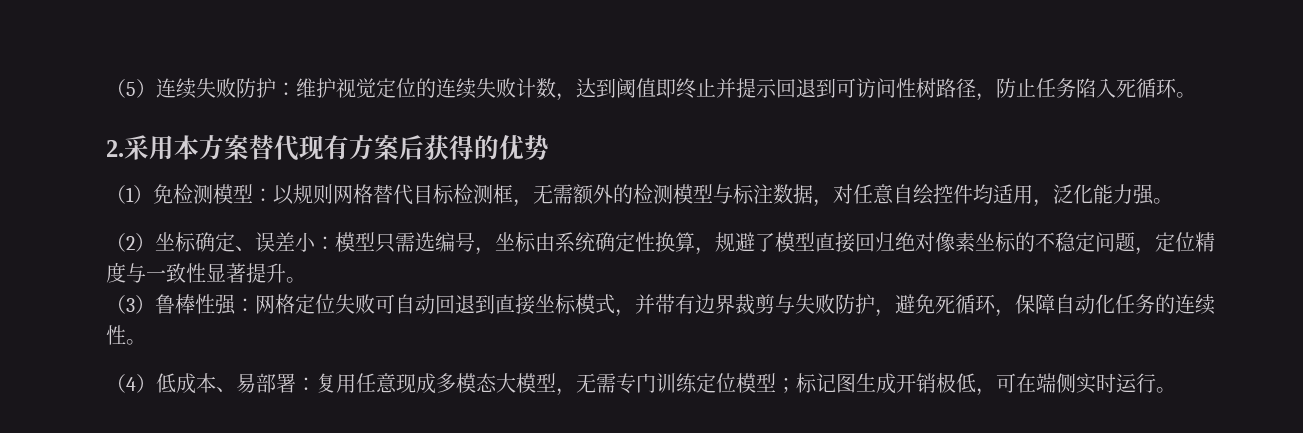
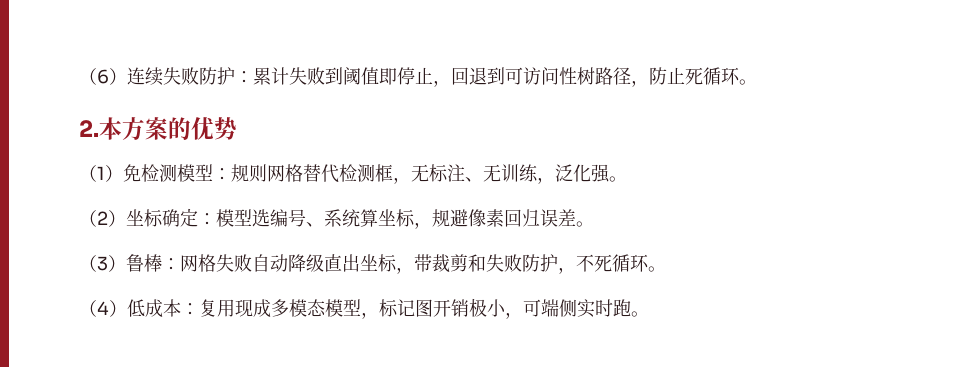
- （5）连续失败防护：维护视觉定位的连续失败计数，达到阈值即终止并提示回退到可访问性树路径，防止任务陷入死循环。
+ （6）连续失败防护：累计失败到阈值即停止，回退到可访问性树路径，防止死循环。
- 2.采用本方案替代现有方案后获得的优势
+ 2.本方案的优势
- （1）免检测模型：以规则网格替代目标检测框，无需额外的检测模型与标注数据，对任意自绘控件均适用，泛化能力强。
+ （1）免检测模型：规则网格替代检测框，无标注、无训练，泛化强。
- （2）坐标确定、误差小：模型只需选编号，坐标由系统确定性换算，规避了模型直接回归绝对像素坐标的不稳定问题，定位精度与一致性显著提升。
- （3）鲁棒性强：网格定位失败可自动回退到直接坐标模式，并带有边界裁剪与失败防护，避免死循环，保障自动化任务的连续性。
- （4）低成本、易部署：复用任意现成多模态大模型，无需专门训练定位模型；标记图生成开销极低，可在端侧实时运行。
+ （2）坐标确定：模型选编号、系统算坐标，规避像素回归误差。
+ （3）鲁棒：网格失败自动降级直出坐标，带裁剪和失败防护，不死循环。
+ （4）低成本：复用现成多模态模型，标记图开销极小，可端侧实时跑。

